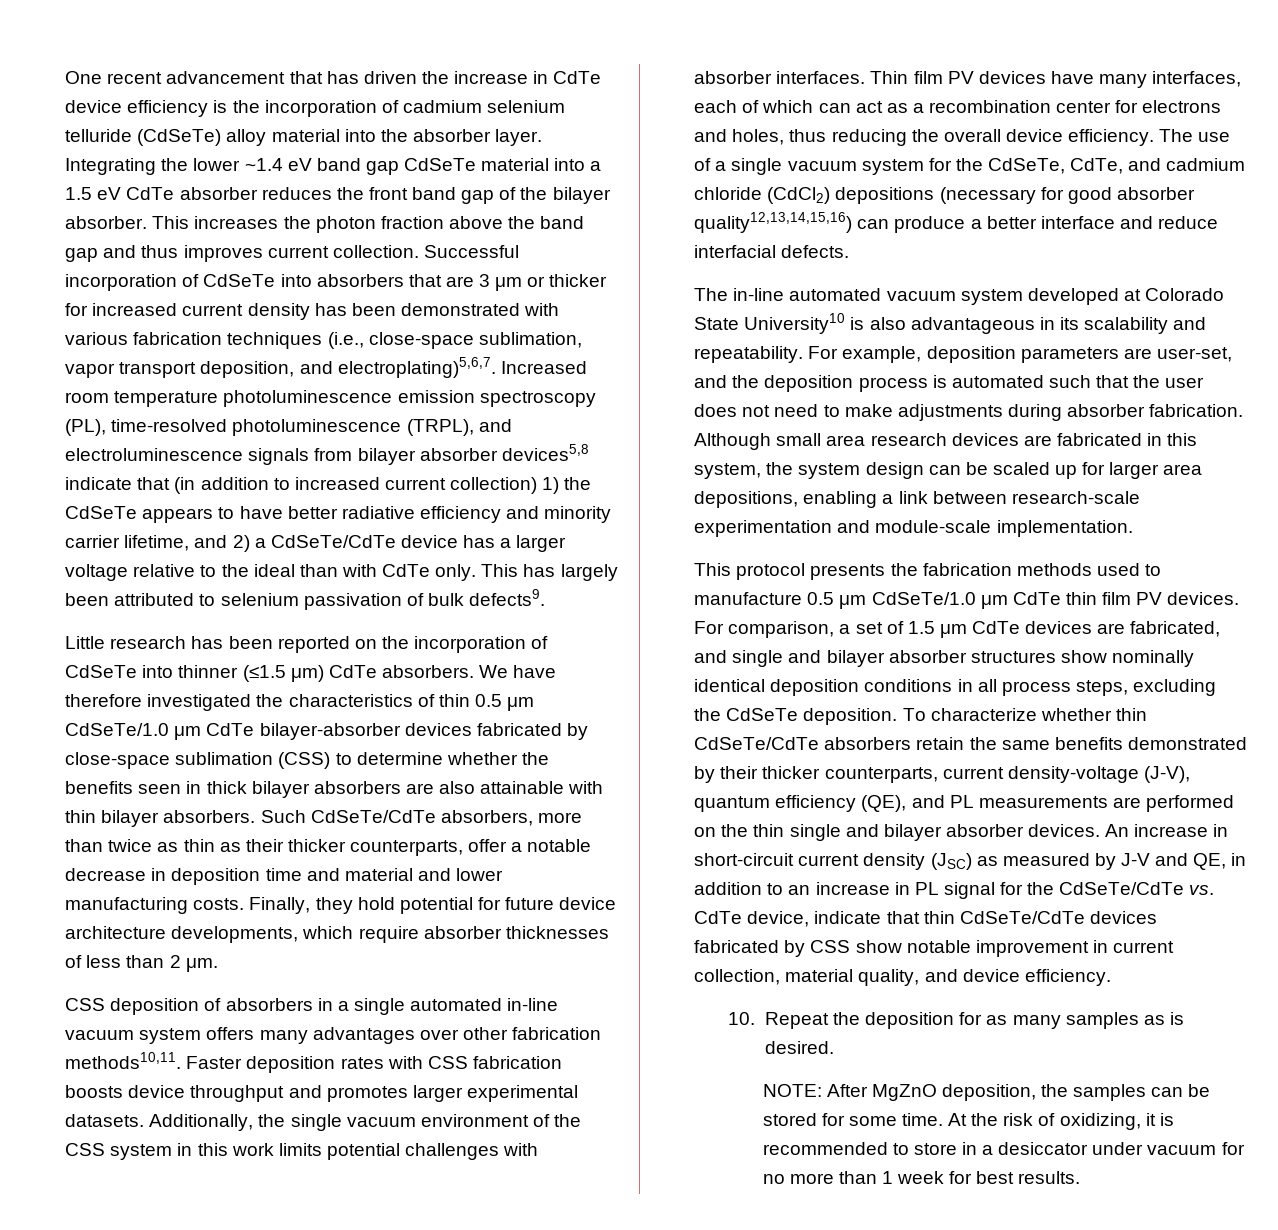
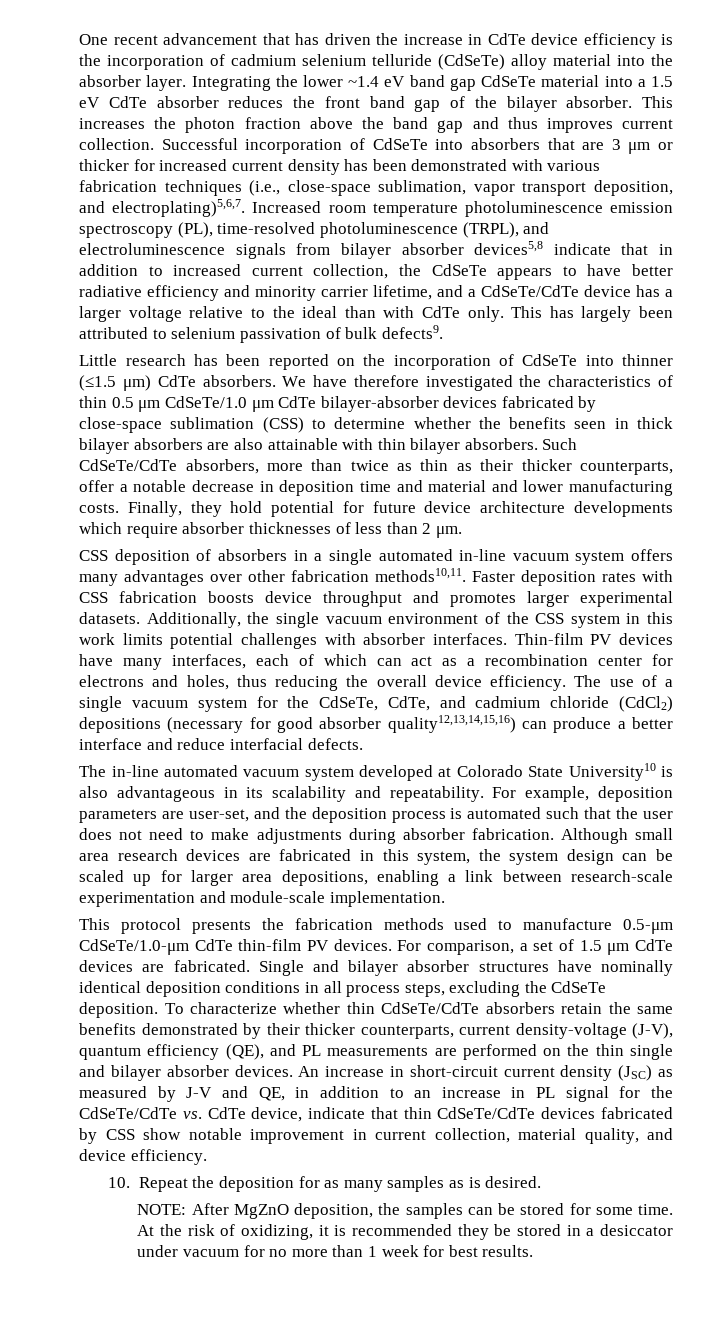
- Increased room temperature photoluminescence emission spectroscopy (PL), time-resolved photoluminescence (TRPL), and electroluminescence signals from bilayer absorber devices5,8 indicate that (in addition to increased current collection) 1) the CdSeTe appears to have better radiative efficiency and minority carrier lifetime, and 2) a CdSeTe/CdTe device has a larger voltage relative to the ideal than with CdTe only.
+ Increased room temperature photoluminescence emission spectroscopy (PL), time-resolved photoluminescence (TRPL), and electroluminescence signals from bilayer absorber devices5,8 indicate that in addition to increased current collection, the CdSeTe appears to have better radiative efficiency and minority carrier lifetime, and a CdSeTe/CdTe device has a larger voltage relative to the ideal than with CdTe only.
- Finally, they hold potential for future device architecture developments, which require absorber thicknesses of less than 2 μm.
+ Finally, they hold potential for future device architecture developments which require absorber thicknesses of less than 2 μm.
- Thin film PV devices have many interfaces, each of which can act as a recombination center for electrons and holes, thus reducing the overall device efficiency.
+ Thin-film PV devices have many interfaces, each of which can act as a recombination center for electrons and holes, thus reducing the overall device efficiency.
- This protocol presents the fabrication methods used to manufacture 0.5 μm CdSeTe/1.0 μm CdTe thin film PV devices.
+ This protocol presents the fabrication methods used to manufacture 0.5-μm CdSeTe/1.0-μm CdTe thin-film PV devices.
- For comparison, a set of 1.5 μm CdTe devices are fabricated, and single and bilayer absorber structures show nominally identical deposition conditions in all process steps, excluding the CdSeTe deposition.
+ For comparison, a set of 1.5 μm CdTe devices are fabricated. Single and bilayer absorber structures have nominally identical deposition conditions in all process steps, excluding the CdSeTe deposition.
- At the risk of oxidizing, it is recommended to store in a desiccator under vacuum for no more than 1 week for best results.
+ At the risk of oxidizing, it is recommended they be stored in a desiccator under vacuum for no more than 1 week for best results.

